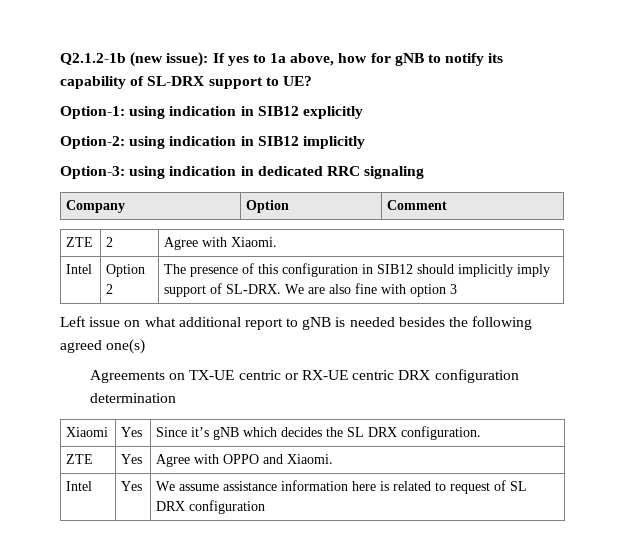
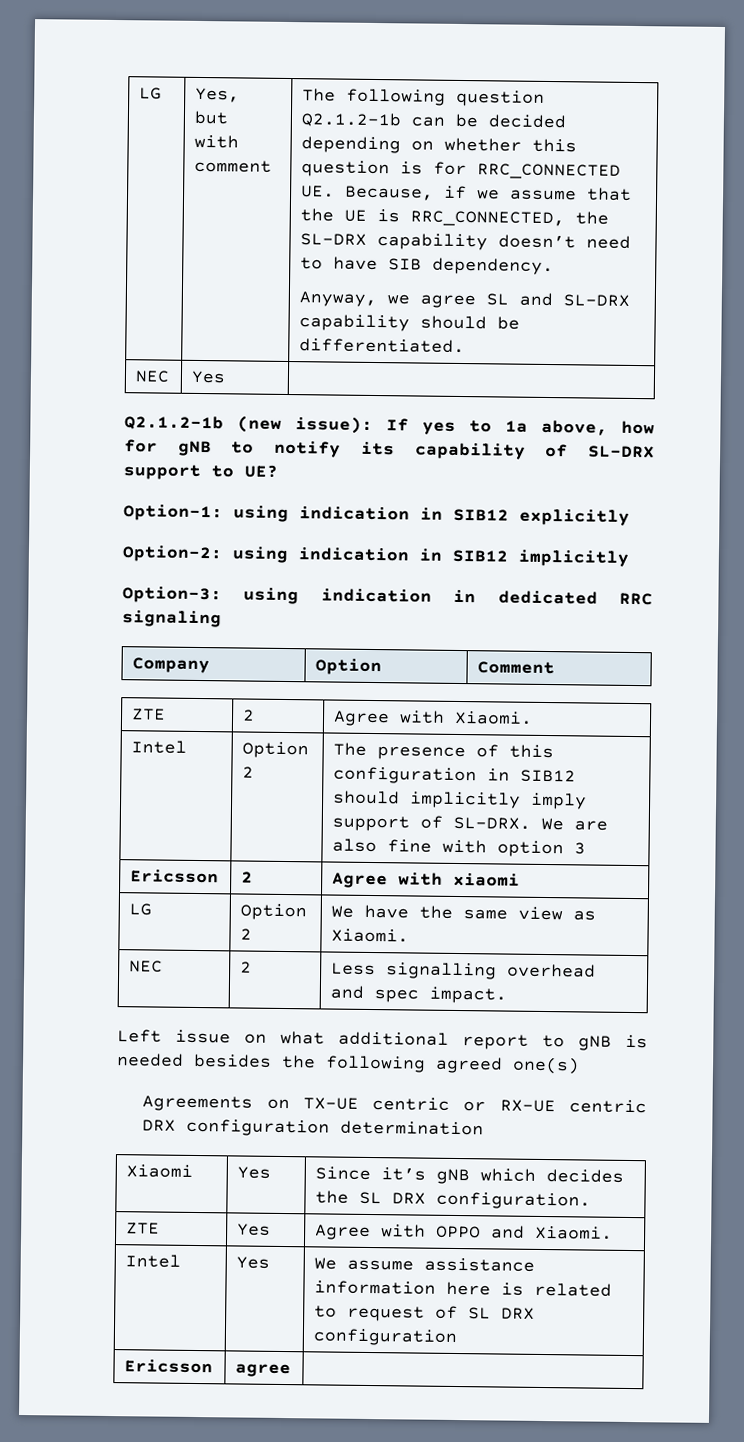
+ LG | Yes, but with comment | The following question Q2.1.2-1b can be decided depending on whether this question is for RRC_CONNECTED UE. Because, if we assume that the UE is RRC_CONNECTED, the SL-DRX capability doesn’t need to have SIB dependency.
+ Anyway, we agree SL and SL-DRX capability should be differentiated.
+ NEC | Yes |
+ Ericsson | 2 | Agree with xiaomi
+ LG | Option 2 | We have the same view as Xiaomi.
+ NEC | 2 | Less signalling overhead and spec impact.
+ Ericsson | agree |

